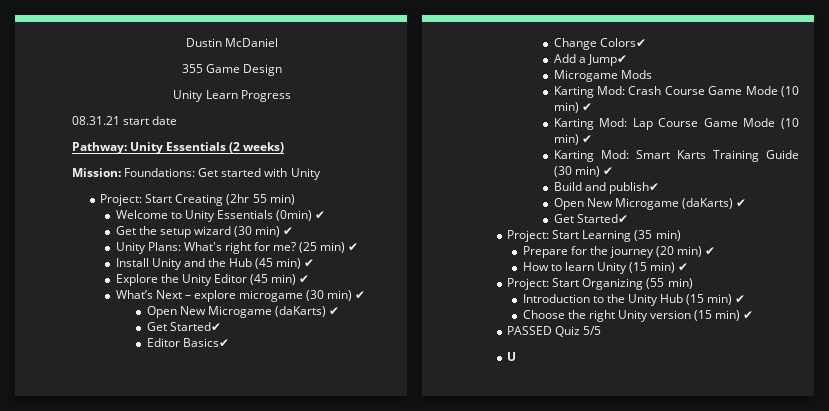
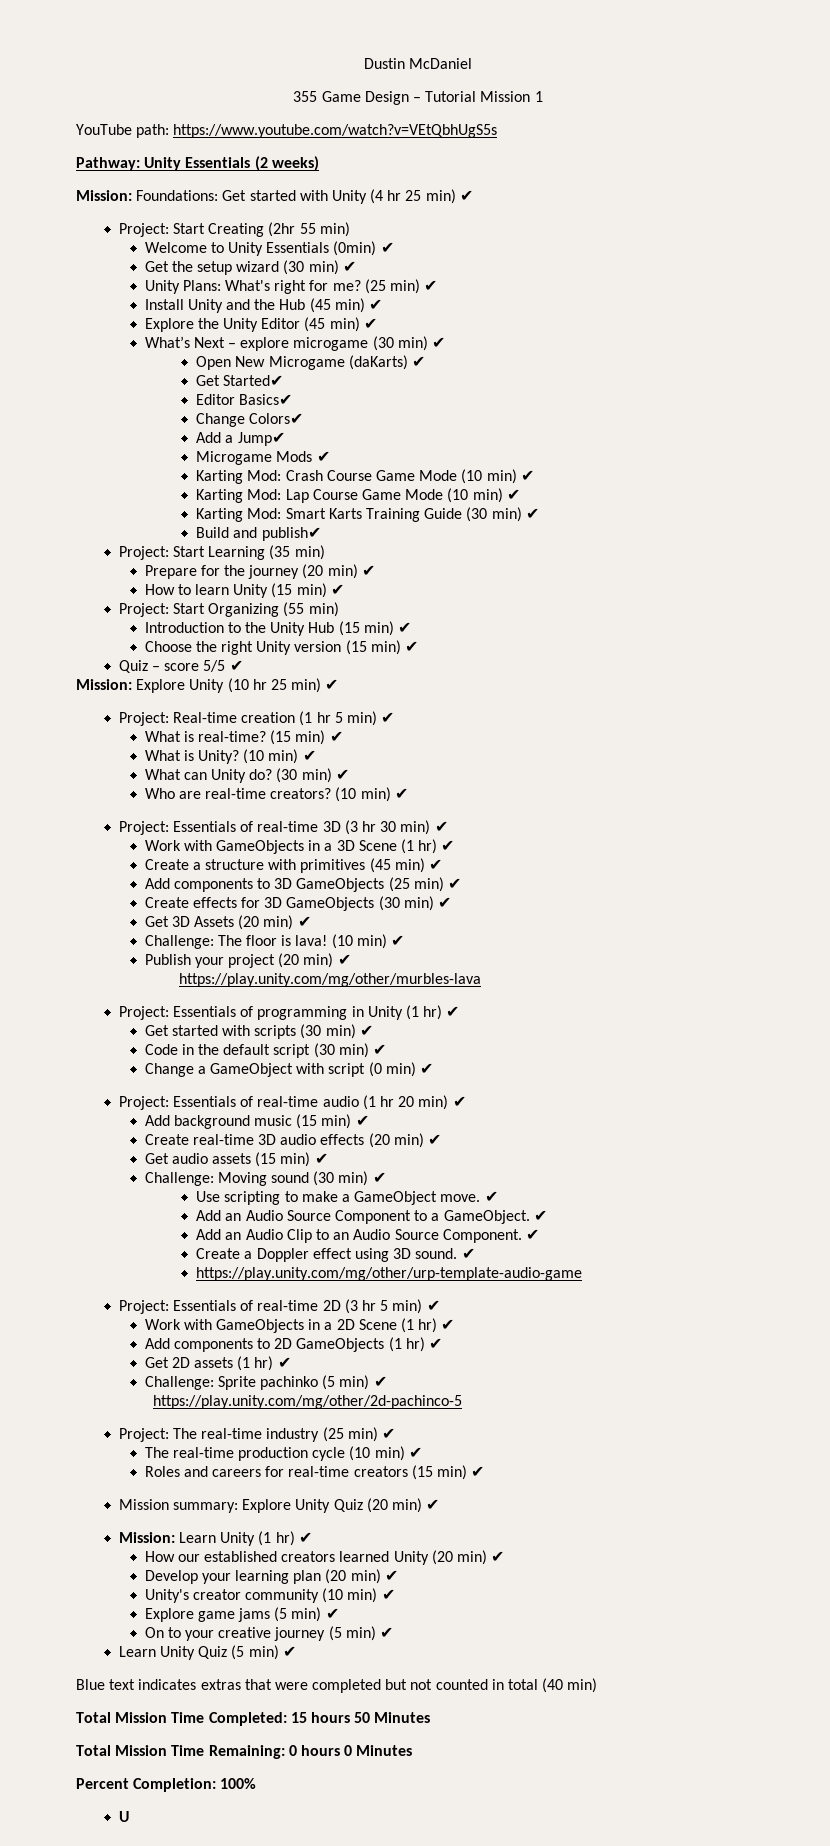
- 355 Game Design
- Unity Learn Progress
- 08.31.21 start date
+ 355 Game Design – Tutorial Mission 1
+ YouTube path: https://www.youtube.com/watch?v=VEtQbhUgS5s
- Mission: Foundations: Get started with Unity
+ Mission: Foundations: Get started with Unity (4 hr 25 min) ✔
- Microgame Mods
+ Microgame Mods ✔
  Build and publish✔
- Open New Microgame (daKarts) ✔
- Get Started✔
- PASSED Quiz 5/5
+ Quiz – score 5/5 ✔
+ Mission: Explore Unity (10 hr 25 min) ✔
+ Project: Real-time creation (1 hr 5 min) ✔
+ What is real-time? (15 min) ✔
+ What is Unity? (10 min) ✔
+ What can Unity do? (30 min) ✔
+ Who are real-time creators? (10 min) ✔
+ Project: Essentials of real-time 3D (3 hr 30 min) ✔
+ Work with GameObjects in a 3D Scene (1 hr) ✔
+ Create a structure with primitives (45 min) ✔
+ Add components to 3D GameObjects (25 min) ✔
+ Create effects for 3D GameObjects (30 min) ✔
+ Get 3D Assets (20 min) ✔
+ Challenge: The floor is lava! (10 min) ✔
+ Publish your project (20 min) ✔
+ https://play.unity.com/mg/other/murbles-lava
+ Project: Essentials of programming in Unity (1 hr) ✔
+ Get started with scripts (30 min) ✔
+ Code in the default script (30 min) ✔
+ Change a GameObject with script (0 min) ✔
+ Project: Essentials of real-time audio (1 hr 20 min) ✔
+ Add background music (15 min) ✔
+ Create real-time 3D audio effects (20 min) ✔
+ Get audio assets (15 min) ✔
+ Challenge: Moving sound (30 min) ✔
+ Use scripting to make a GameObject move. ✔
+ Add an Audio Source Component to a GameObject. ✔
+ Add an Audio Clip to an Audio Source Component. ✔
+ Create a Doppler effect using 3D sound. ✔
+ https://play.unity.com/mg/other/urp-template-audio-game
+ Project: Essentials of real-time 2D (3 hr 5 min) ✔
+ Work with GameObjects in a 2D Scene (1 hr) ✔
+ Add components to 2D GameObjects (1 hr) ✔
+ Get 2D assets (1 hr) ✔
+ Challenge: Sprite pachinko (5 min) ✔
+ https://play.unity.com/mg/other/2d-pachinco-5
+ Project: The real-time industry (25 min) ✔
+ The real-time production cycle (10 min) ✔
+ Roles and careers for real-time creators (15 min) ✔
+ Mission summary: Explore Unity Quiz (20 min) ✔
+ Mission: Learn Unity (1 hr) ✔
+ How our established creators learned Unity (20 min) ✔
+ Develop your learning plan (20 min) ✔
+ Unity's creator community (10 min) ✔
+ Explore game jams (5 min) ✔
+ On to your creative journey (5 min) ✔
+ Learn Unity Quiz (5 min) ✔
+ Blue text indicates extras that were completed but not counted in total (40 min)
+ Total Mission Time Completed: 15 hours 50 Minutes
+ Total Mission Time Remaining: 0 hours 0 Minutes
+ Percent Completion: 100%

